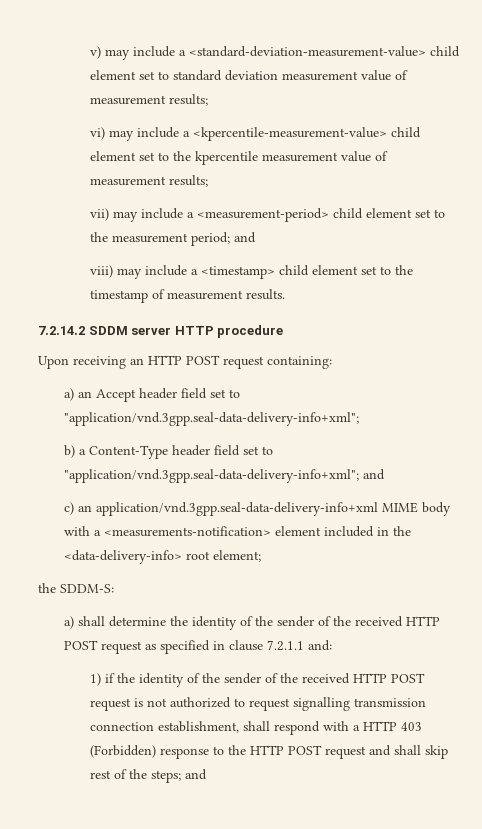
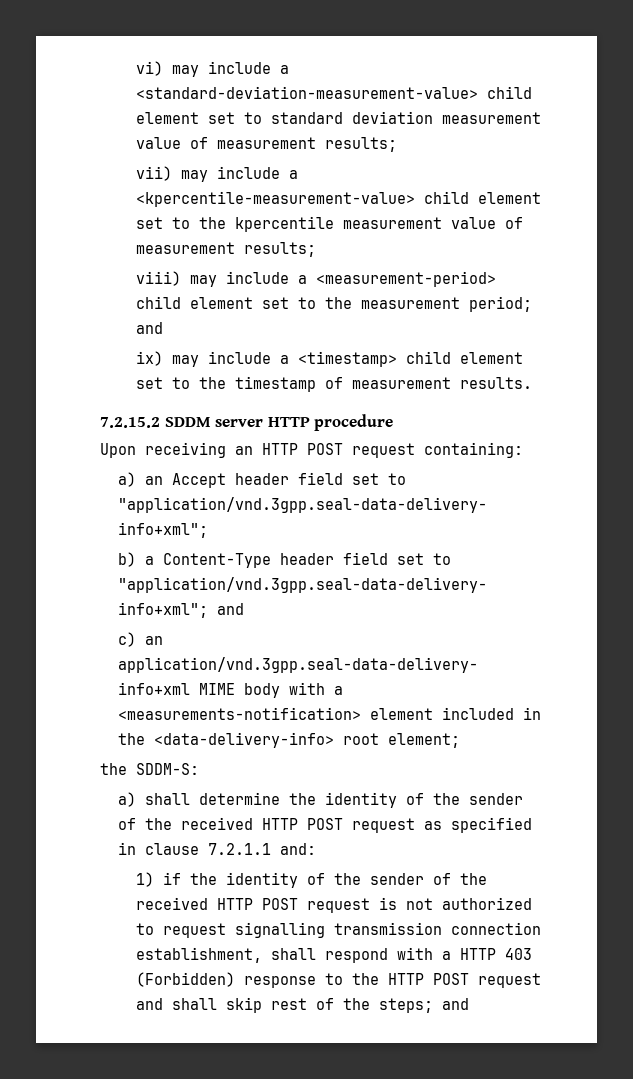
- v) may include a <standard-deviation-measurement-value> child element set to standard deviation measurement value of measurement results;
+ vi) may include a <standard-deviation-measurement-value> child element set to standard deviation measurement value of measurement results;
- vi) may include a <kpercentile-measurement-value> child element set to the kpercentile measurement value of measurement results;
+ vii) may include a <kpercentile-measurement-value> child element set to the kpercentile measurement value of measurement results;
- vii) may include a <measurement-period> child element set to the measurement period; and
+ viii) may include a <measurement-period> child element set to the measurement period; and
- viii) may include a <timestamp> child element set to the timestamp of measurement results.
+ ix) may include a <timestamp> child element set to the timestamp of measurement results.
- 7.2.14.2 SDDM server HTTP procedure
+ 7.2.15.2 SDDM server HTTP procedure

